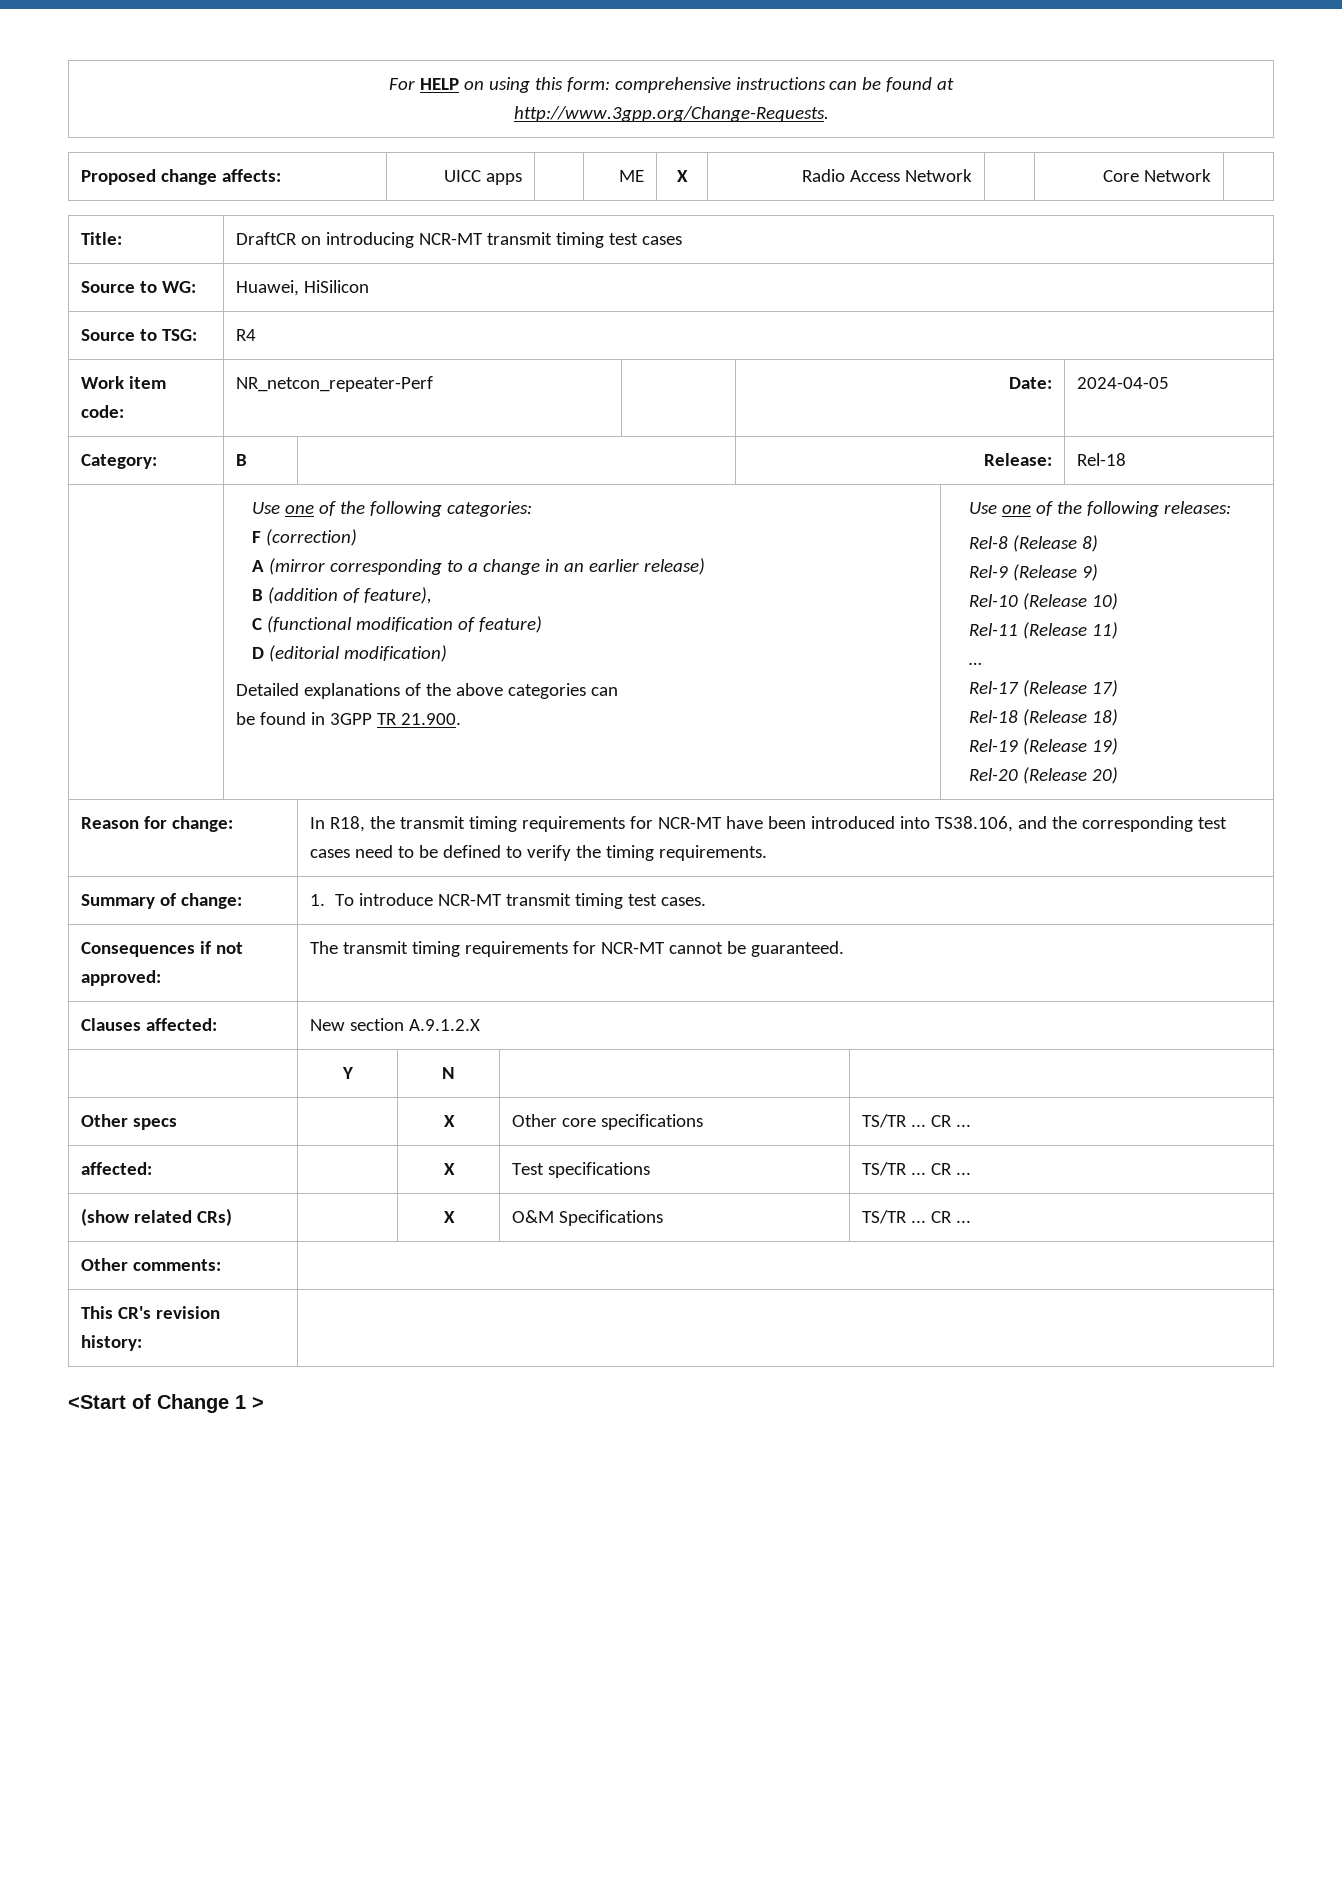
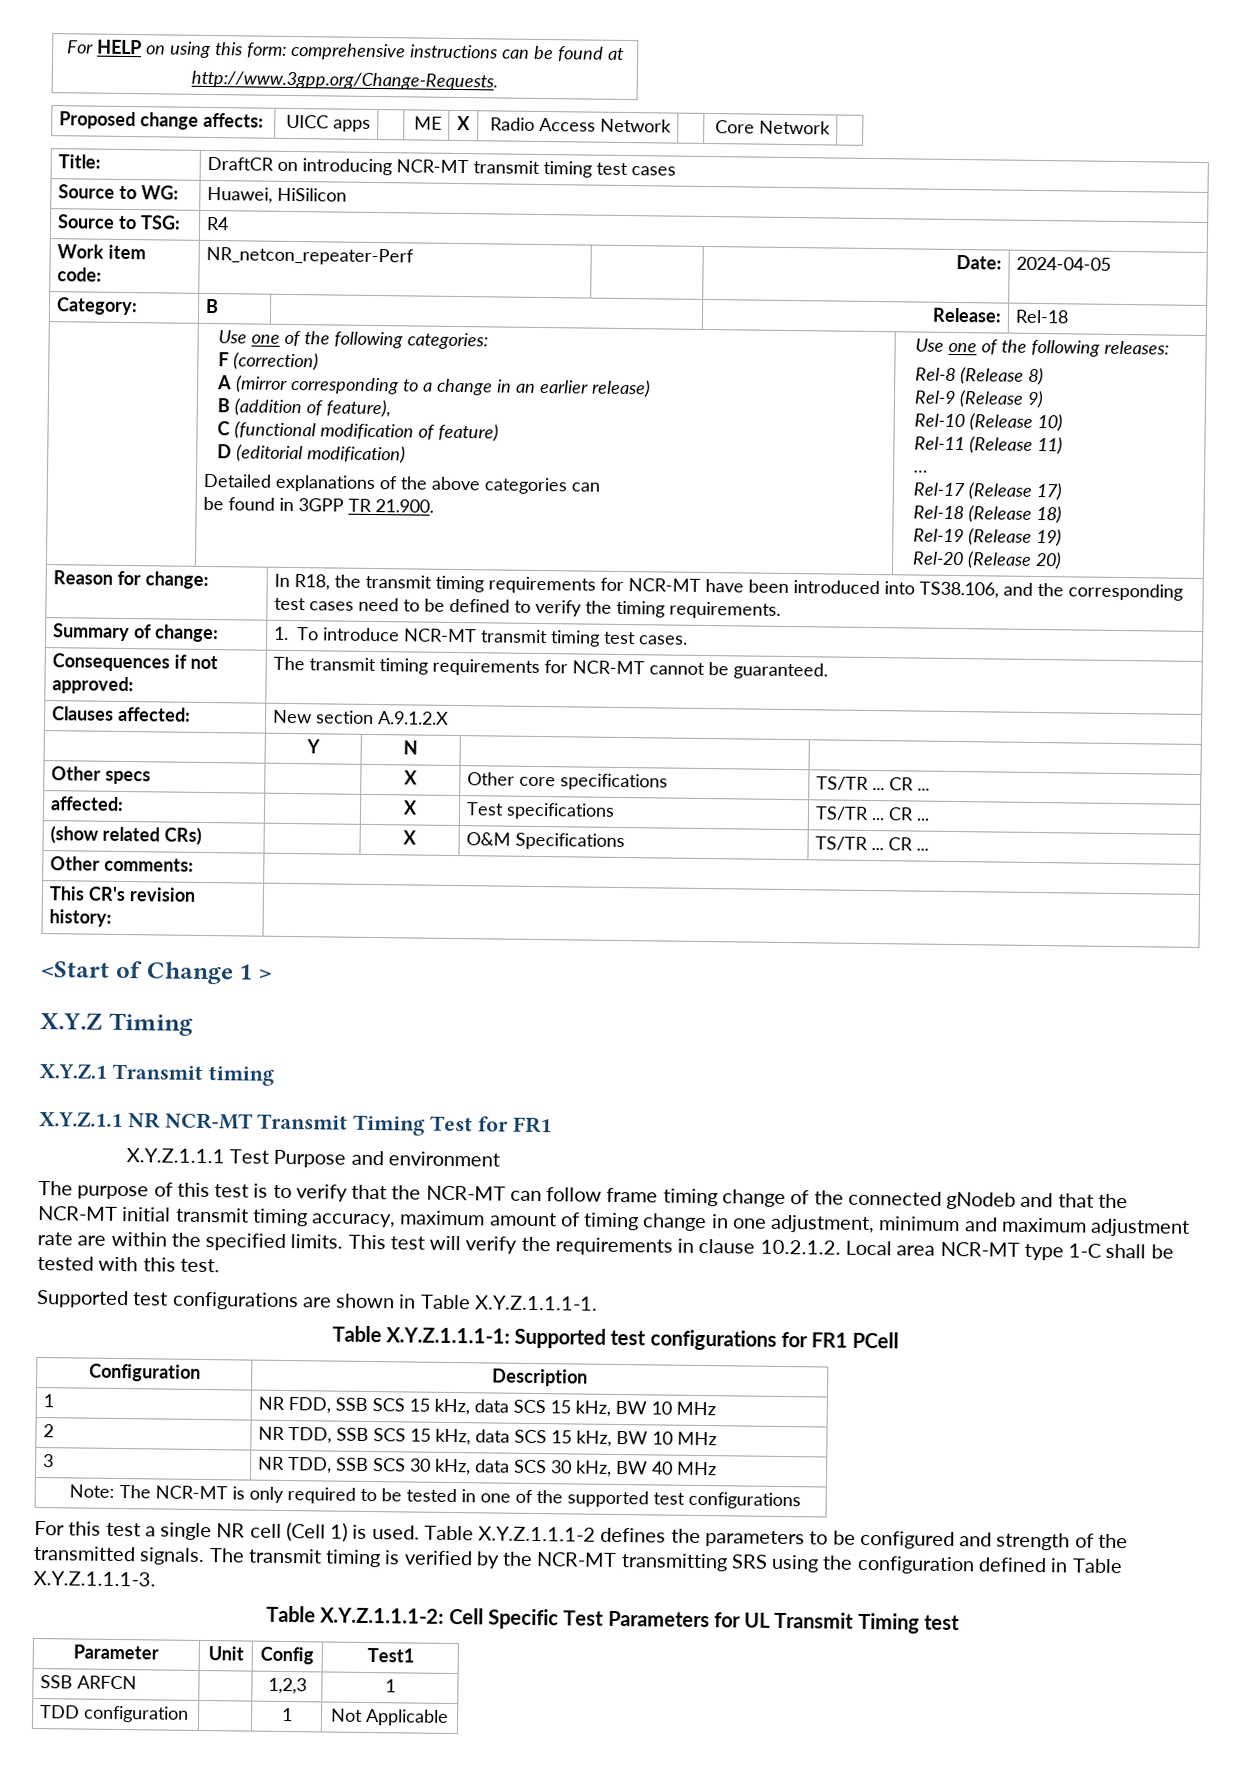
+ X.Y.Z Timing
+ X.Y.Z.1 Transmit timing
+ X.Y.Z.1.1 NR NCR-MT Transmit Timing Test for FR1
+ X.Y.Z.1.1.1 Test Purpose and environment
+ The purpose of this test is to verify that the NCR-MT can follow frame timing change of the connected gNodeb and that the NCR-MT initial transmit timing accuracy, maximum amount of timing change in one adjustment, minimum and maximum adjustment rate are within the specified limits. This test will verify the requirements in clause 10.2.1.2. Local area NCR-MT type 1-C shall be tested with this test.
+ Supported test configurations are shown in Table X.Y.Z.1.1.1-1.
+ Table X.Y.Z.1.1.1-1: Supported test configurations for FR1 PCell
+ Configuration | Description
+ 1 | NR FDD, SSB SCS 15 kHz, data SCS 15 kHz, BW 10 MHz
+ 2 | NR TDD, SSB SCS 15 kHz, data SCS 15 kHz, BW 10 MHz
+ 3 | NR TDD, SSB SCS 30 kHz, data SCS 30 kHz, BW 40 MHz
+ Note: The NCR-MT is only required to be tested in one of the supported test configurations
+ For this test a single NR cell (Cell 1) is used. Table X.Y.Z.1.1.1-2 defines the parameters to be configured and strength of the transmitted signals. The transmit timing is verified by the NCR-MT transmitting SRS using the configuration defined in Table X.Y.Z.1.1.1-3.
+ Table X.Y.Z.1.1.1-2: Cell Specific Test Parameters for UL Transmit Timing test
+ Parameter | Unit | Config | Test1
+ SSB ARFCN | | 1,2,3 | 1
+ TDD configuration | | 1 | Not Applicable

